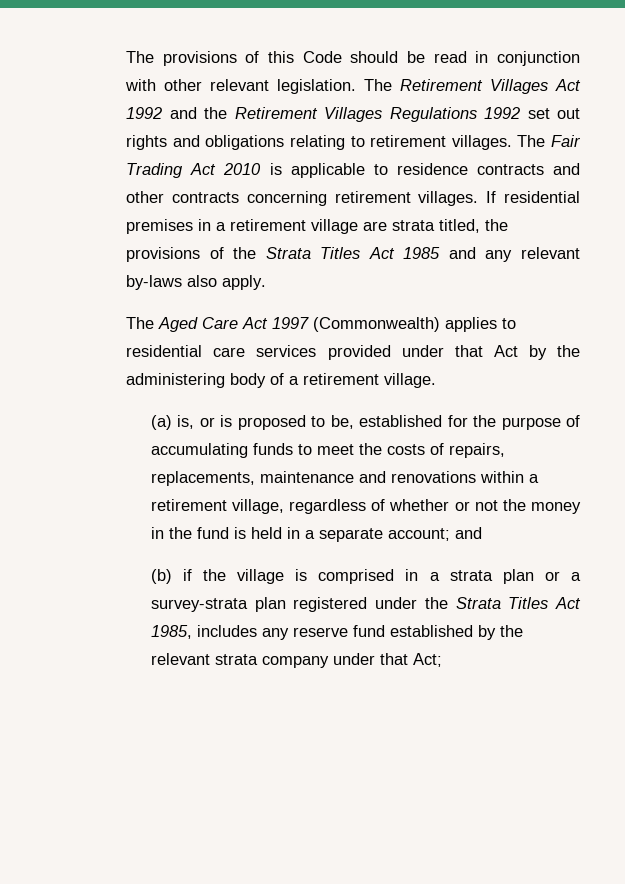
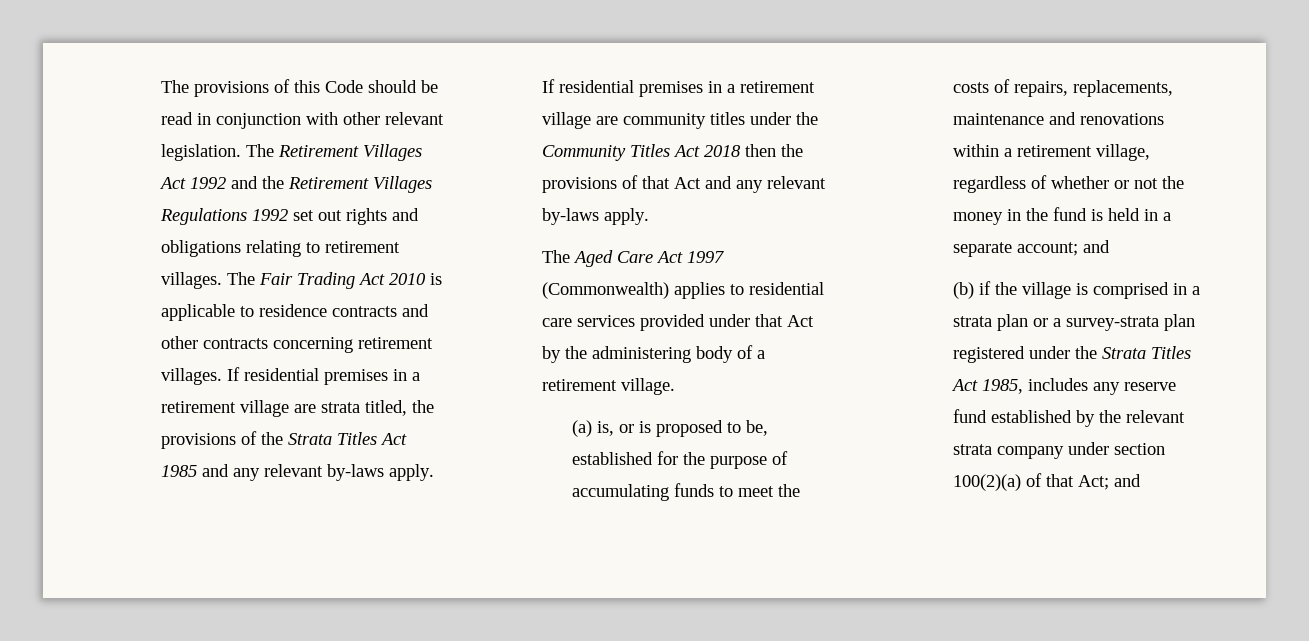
- If residential premises in a retirement village are strata titled, the provisions of the Strata Titles Act 1985 and any relevant by-laws also apply.
+ If residential premises in a retirement village are strata titled, the provisions of the Strata Titles Act 1985 and any relevant by-laws apply. If residential premises in a retirement village are community titles under the Community Titles Act 2018 then the provisions of that Act and any relevant by-laws apply.
- (b) if the village is comprised in a strata plan or a survey-strata plan registered under the Strata Titles Act 1985, includes any reserve fund established by the relevant strata company under that Act;
+ (b) if the village is comprised in a strata plan or a survey-strata plan registered under the Strata Titles Act 1985, includes any reserve fund established by the relevant strata company under section 100(2)(a) of that Act; and

